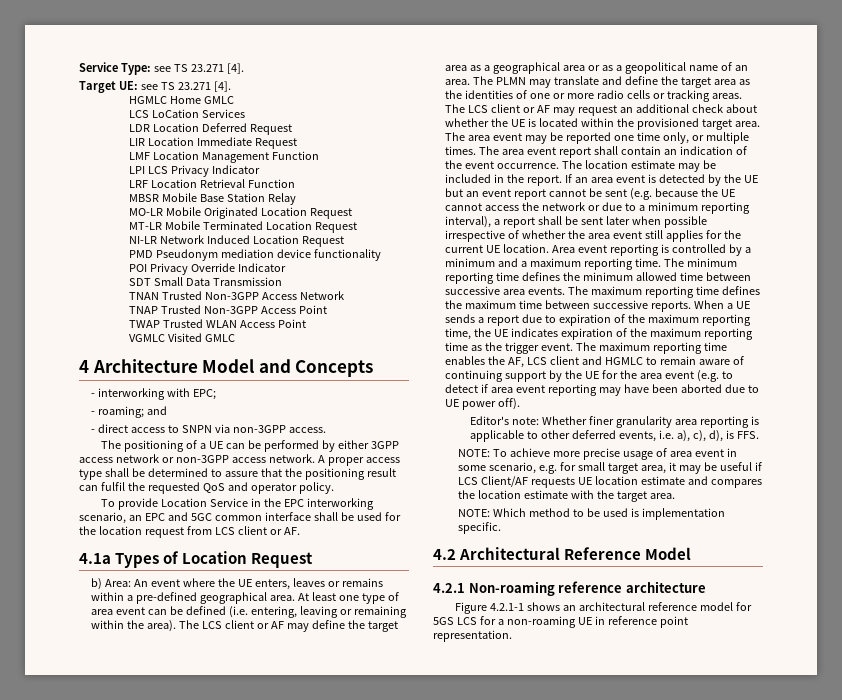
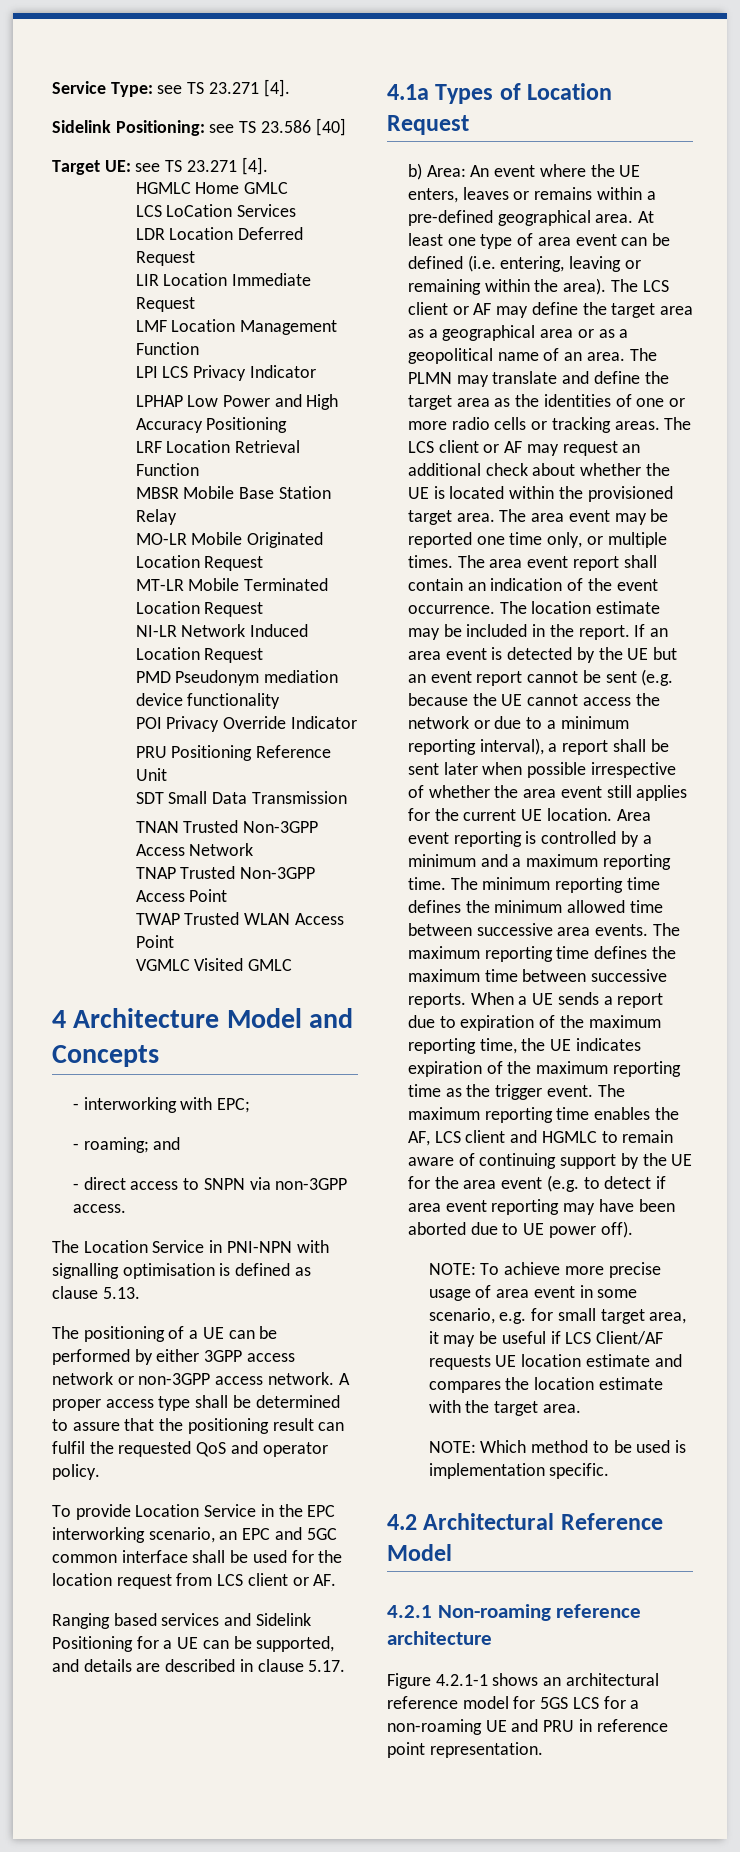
+ Sidelink Positioning: see TS 23.586 [40]
+ LPHAP Low Power and High Accuracy Positioning
+ PRU Positioning Reference Unit
+ The Location Service in PNI-NPN with signalling optimisation is defined as clause 5.13.
+ Ranging based services and Sidelink Positioning for a UE can be supported, and details are described in clause 5.17.
- Editor's note: Whether finer granularity area reporting is applicable to other deferred events, i.e. a), c), d), is FFS.
- Figure 4.2.1-1 shows an architectural reference model for 5GS LCS for a non-roaming UE in reference point representation.
+ Figure 4.2.1-1 shows an architectural reference model for 5GS LCS for a non-roaming UE and PRU in reference point representation.

